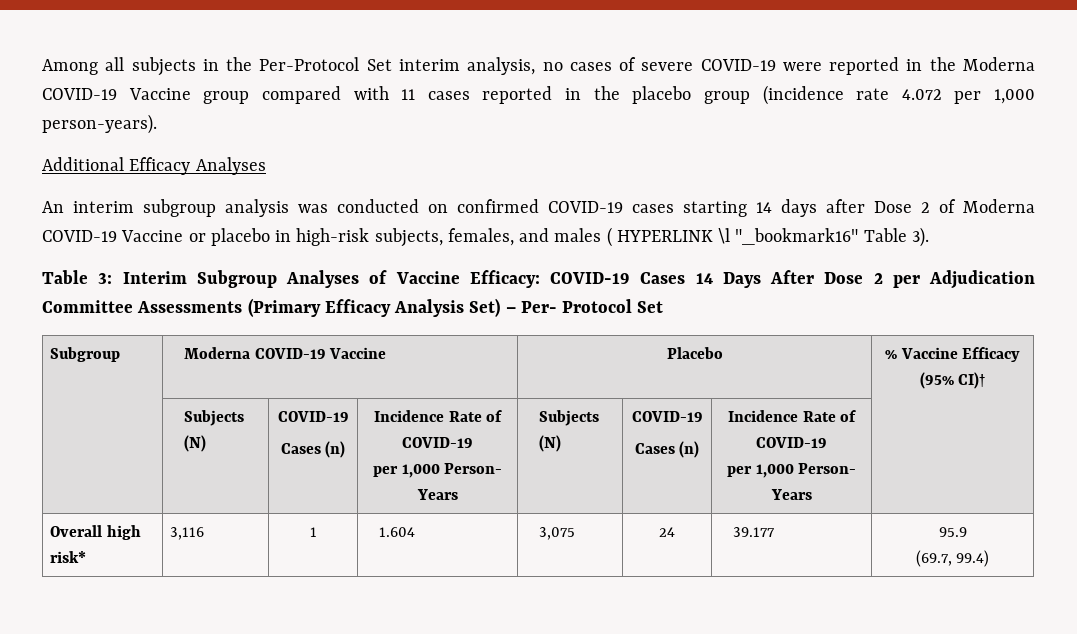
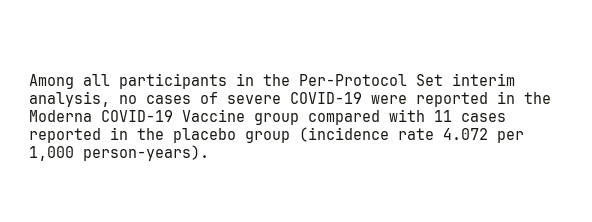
- Among all subjects in the Per-Protocol Set interim analysis, no cases of severe COVID-19 were reported in the Moderna COVID-19 Vaccine group compared with 11 cases reported in the placebo group (incidence rate 4.072 per 1,000 person-years).
+ Among all participants in the Per-Protocol Set interim analysis, no cases of severe COVID-19 were reported in the Moderna COVID-19 Vaccine group compared with 11 cases reported in the placebo group (incidence rate 4.072 per 1,000 person-years).
- Additional Efficacy Analyses
- An interim subgroup analysis was conducted on confirmed COVID-19 cases starting 14 days after Dose 2 of Moderna COVID-19 Vaccine or placebo in high-risk subjects, females, and males ( HYPERLINK \l "_bookmark16" Table 3).
- Table 3: Interim Subgroup Analyses of Vaccine Efficacy: COVID-19 Cases 14 Days After Dose 2 per Adjudication Committee Assessments (Primary Efficacy Analysis Set) – Per- Protocol Set
- Subgroup | Moderna COVID-19 Vaccine | Placebo | % Vaccine Efficacy (95% CI)†
- | Subjects (N) | COVID-19
- Cases (n) | Incidence Rate of COVID-19
- per 1,000 Person- Years | Subjects (N) | COVID-19
- Cases (n) | Incidence Rate of COVID-19
- per 1,000 Person- Years |
- Overall high risk* | 3,116 | 1 | 1.604 | 3,075 | 24 | 39.177 | 95.9
- (69.7, 99.4)

